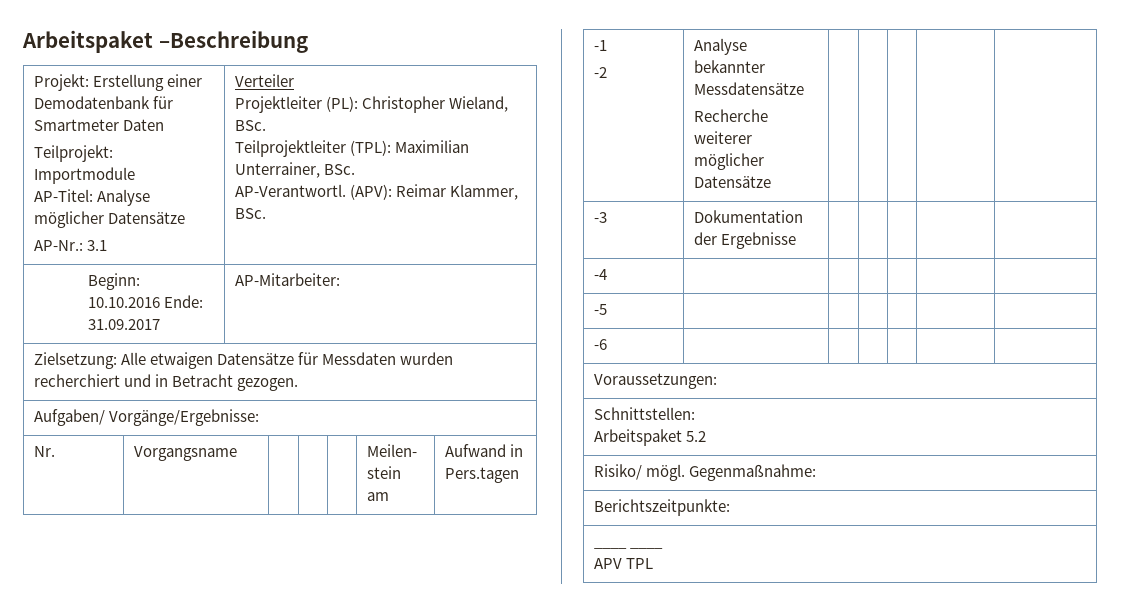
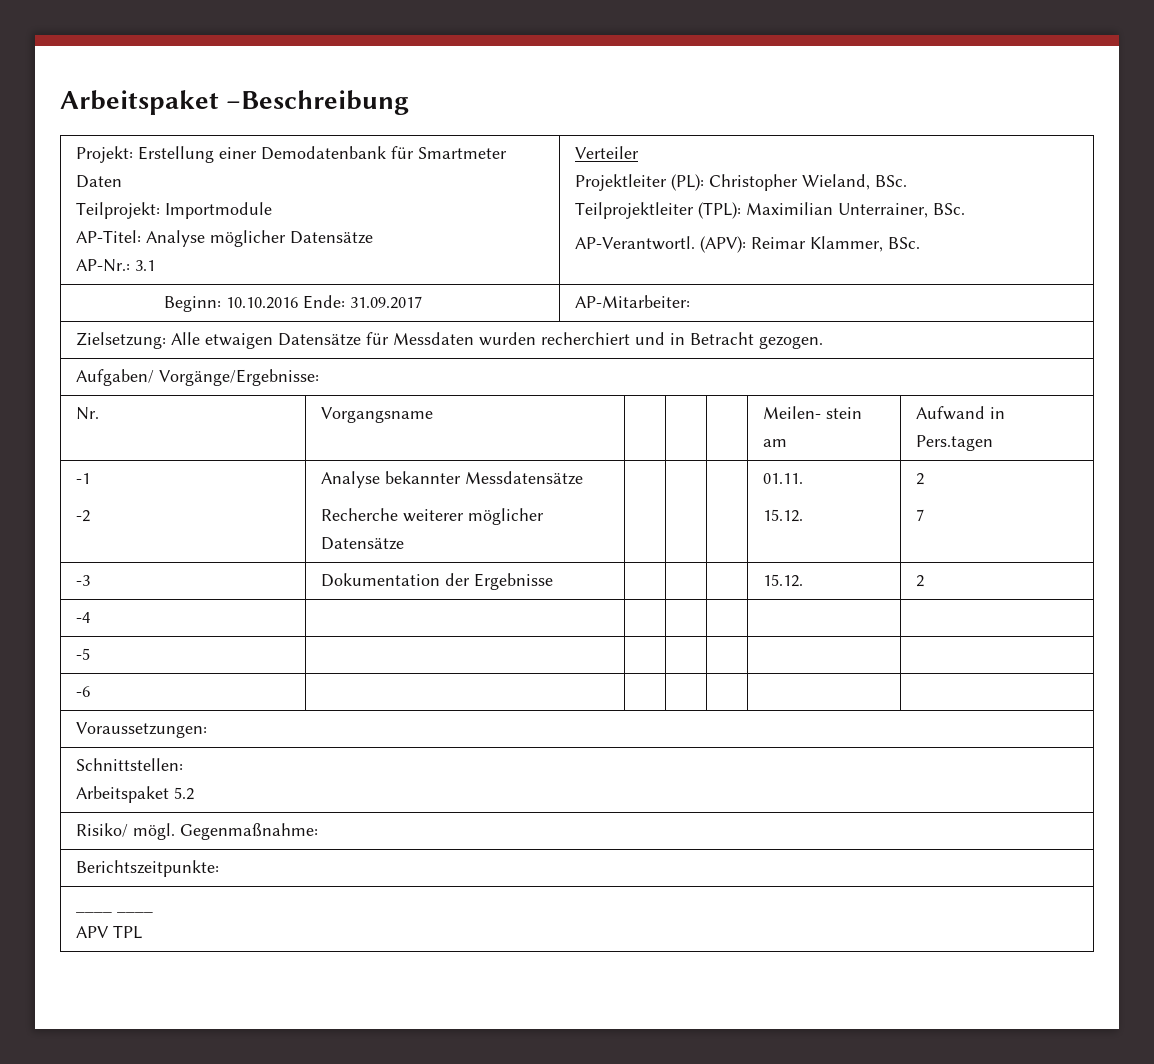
  -1
  -2 | Analyse bekannter Messdatensätze
- Recherche weiterer möglicher Datensätze | | | | |
+ Recherche weiterer möglicher Datensätze | | | | 01.11.
+ 15.12. | 2
+ 7
- -3 | Dokumentation der Ergebnisse | | | | |
+ -3 | Dokumentation der Ergebnisse | | | | 15.12. | 2

